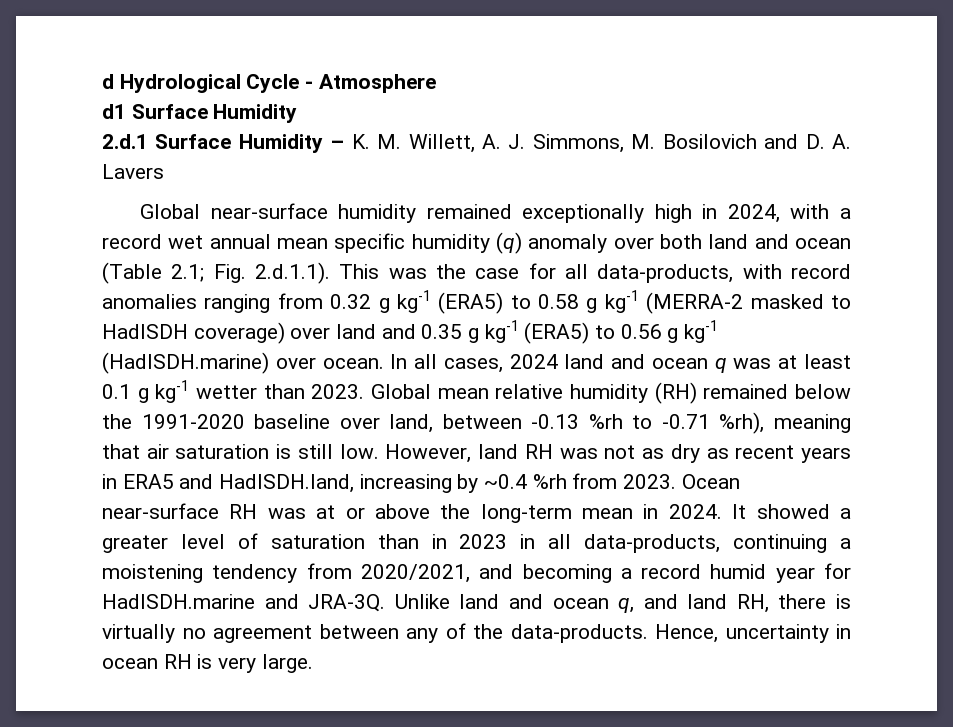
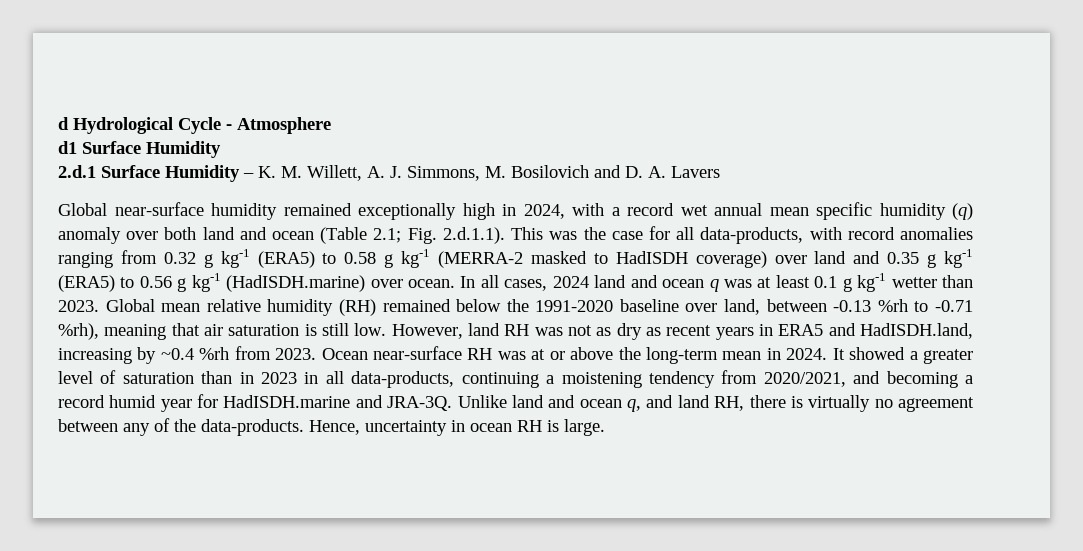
- Hence, uncertainty in ocean RH is very large.
+ Hence, uncertainty in ocean RH is large.

